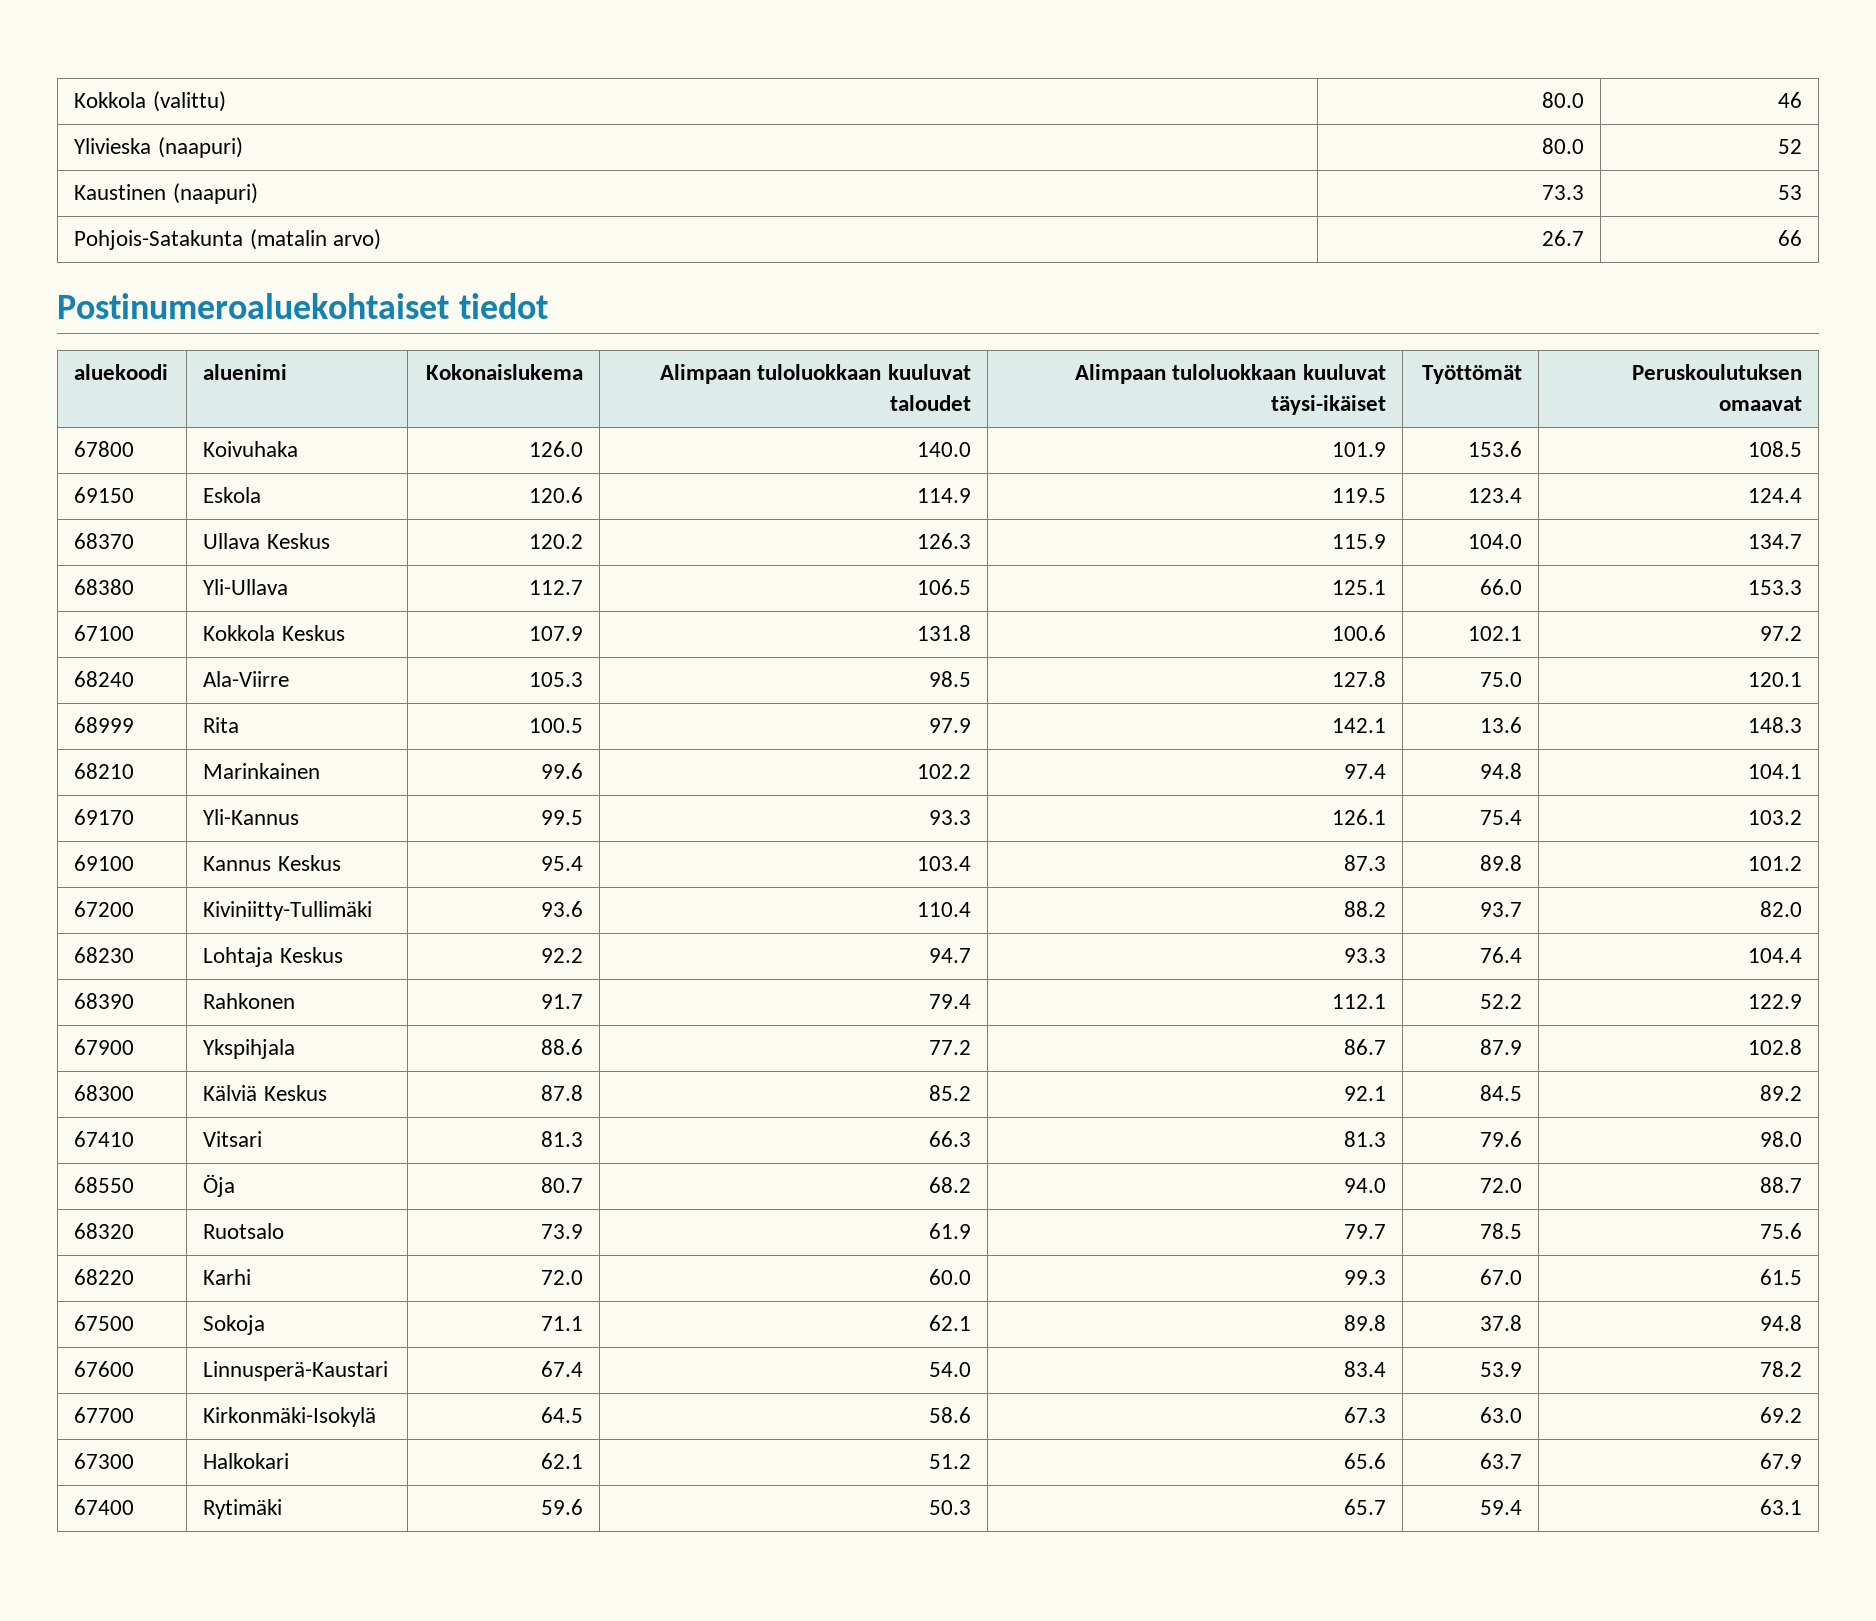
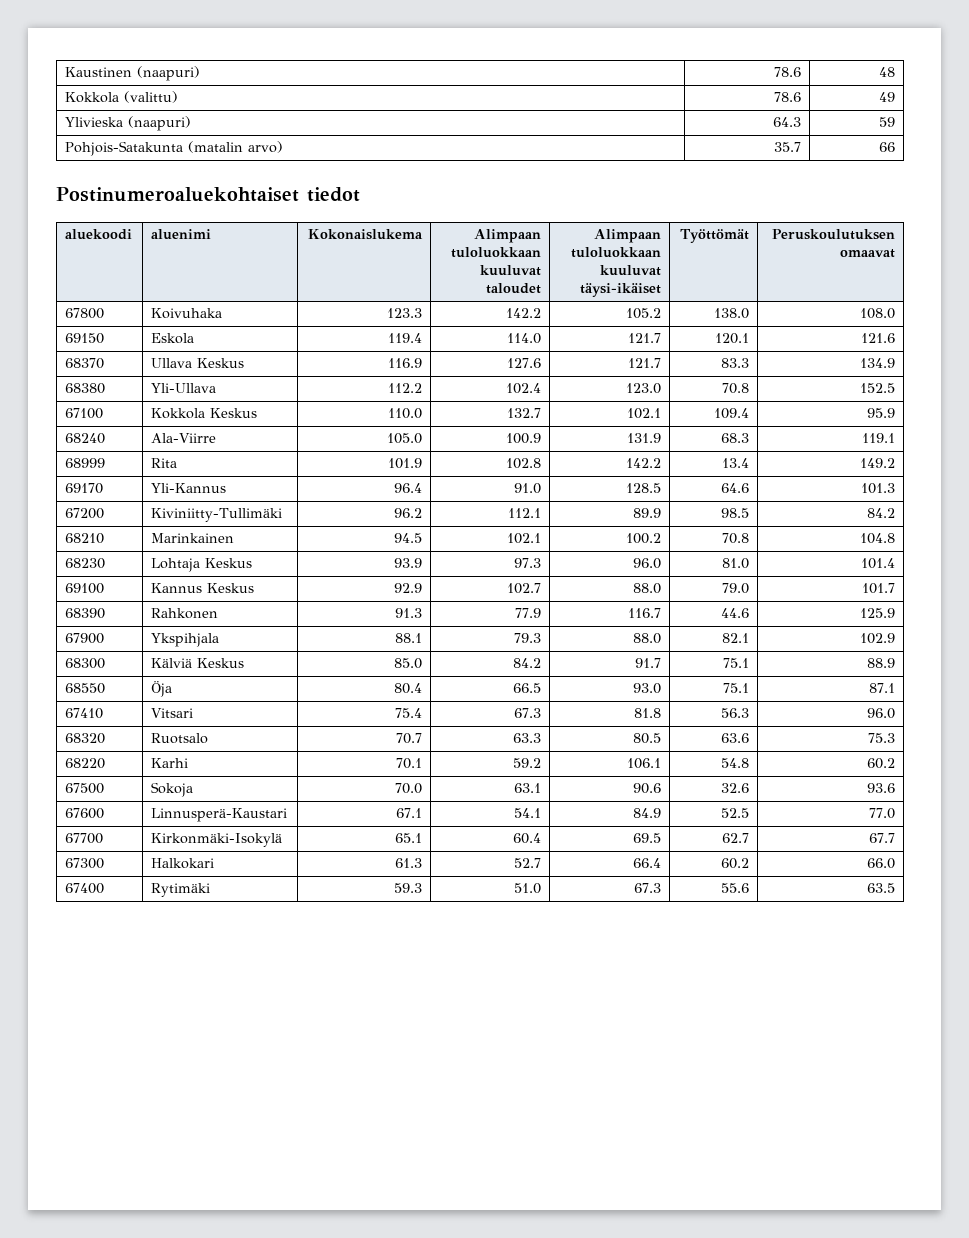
+ Kaustinen (naapuri) | 78.6 | 48
- Kokkola (valittu) | 80.0 | 46
+ Kokkola (valittu) | 78.6 | 49
- Ylivieska (naapuri) | 80.0 | 52
- Kaustinen (naapuri) | 73.3 | 53
+ Ylivieska (naapuri) | 64.3 | 59
- Pohjois-Satakunta (matalin arvo) | 26.7 | 66
+ Pohjois-Satakunta (matalin arvo) | 35.7 | 66
- 67800 | Koivuhaka | 126.0 | 140.0 | 101.9 | 153.6 | 108.5
- 69150 | Eskola | 120.6 | 114.9 | 119.5 | 123.4 | 124.4
- 68370 | Ullava Keskus | 120.2 | 126.3 | 115.9 | 104.0 | 134.7
- 68380 | Yli-Ullava | 112.7 | 106.5 | 125.1 | 66.0 | 153.3
+ 67800 | Koivuhaka | 123.3 | 142.2 | 105.2 | 138.0 | 108.0
+ 69150 | Eskola | 119.4 | 114.0 | 121.7 | 120.1 | 121.6
+ 68370 | Ullava Keskus | 116.9 | 127.6 | 121.7 | 83.3 | 134.9
+ 68380 | Yli-Ullava | 112.2 | 102.4 | 123.0 | 70.8 | 152.5
- 67100 | Kokkola Keskus | 107.9 | 131.8 | 100.6 | 102.1 | 97.2
+ 67100 | Kokkola Keskus | 110.0 | 132.7 | 102.1 | 109.4 | 95.9
- 68240 | Ala-Viirre | 105.3 | 98.5 | 127.8 | 75.0 | 120.1
- 68999 | Rita | 100.5 | 97.9 | 142.1 | 13.6 | 148.3
- 68210 | Marinkainen | 99.6 | 102.2 | 97.4 | 94.8 | 104.1
- 69170 | Yli-Kannus | 99.5 | 93.3 | 126.1 | 75.4 | 103.2
- 69100 | Kannus Keskus | 95.4 | 103.4 | 87.3 | 89.8 | 101.2
- 67200 | Kiviniitty-Tullimäki | 93.6 | 110.4 | 88.2 | 93.7 | 82.0
- 68230 | Lohtaja Keskus | 92.2 | 94.7 | 93.3 | 76.4 | 104.4
- 68390 | Rahkonen | 91.7 | 79.4 | 112.1 | 52.2 | 122.9
- 67900 | Ykspihjala | 88.6 | 77.2 | 86.7 | 87.9 | 102.8
- 68300 | Kälviä Keskus | 87.8 | 85.2 | 92.1 | 84.5 | 89.2
- 67410 | Vitsari | 81.3 | 66.3 | 81.3 | 79.6 | 98.0
- 68550 | Öja | 80.7 | 68.2 | 94.0 | 72.0 | 88.7
- 68320 | Ruotsalo | 73.9 | 61.9 | 79.7 | 78.5 | 75.6
- 68220 | Karhi | 72.0 | 60.0 | 99.3 | 67.0 | 61.5
- 67500 | Sokoja | 71.1 | 62.1 | 89.8 | 37.8 | 94.8
- 67600 | Linnusperä-Kaustari | 67.4 | 54.0 | 83.4 | 53.9 | 78.2
- 67700 | Kirkonmäki-Isokylä | 64.5 | 58.6 | 67.3 | 63.0 | 69.2
- 67300 | Halkokari | 62.1 | 51.2 | 65.6 | 63.7 | 67.9
- 67400 | Rytimäki | 59.6 | 50.3 | 65.7 | 59.4 | 63.1
+ 68240 | Ala-Viirre | 105.0 | 100.9 | 131.9 | 68.3 | 119.1
+ 68999 | Rita | 101.9 | 102.8 | 142.2 | 13.4 | 149.2
+ 69170 | Yli-Kannus | 96.4 | 91.0 | 128.5 | 64.6 | 101.3
+ 67200 | Kiviniitty-Tullimäki | 96.2 | 112.1 | 89.9 | 98.5 | 84.2
+ 68210 | Marinkainen | 94.5 | 102.1 | 100.2 | 70.8 | 104.8
+ 68230 | Lohtaja Keskus | 93.9 | 97.3 | 96.0 | 81.0 | 101.4
+ 69100 | Kannus Keskus | 92.9 | 102.7 | 88.0 | 79.0 | 101.7
+ 68390 | Rahkonen | 91.3 | 77.9 | 116.7 | 44.6 | 125.9
+ 67900 | Ykspihjala | 88.1 | 79.3 | 88.0 | 82.1 | 102.9
+ 68300 | Kälviä Keskus | 85.0 | 84.2 | 91.7 | 75.1 | 88.9
+ 68550 | Öja | 80.4 | 66.5 | 93.0 | 75.1 | 87.1
+ 67410 | Vitsari | 75.4 | 67.3 | 81.8 | 56.3 | 96.0
+ 68320 | Ruotsalo | 70.7 | 63.3 | 80.5 | 63.6 | 75.3
+ 68220 | Karhi | 70.1 | 59.2 | 106.1 | 54.8 | 60.2
+ 67500 | Sokoja | 70.0 | 63.1 | 90.6 | 32.6 | 93.6
+ 67600 | Linnusperä-Kaustari | 67.1 | 54.1 | 84.9 | 52.5 | 77.0
+ 67700 | Kirkonmäki-Isokylä | 65.1 | 60.4 | 69.5 | 62.7 | 67.7
+ 67300 | Halkokari | 61.3 | 52.7 | 66.4 | 60.2 | 66.0
+ 67400 | Rytimäki | 59.3 | 51.0 | 67.3 | 55.6 | 63.5

